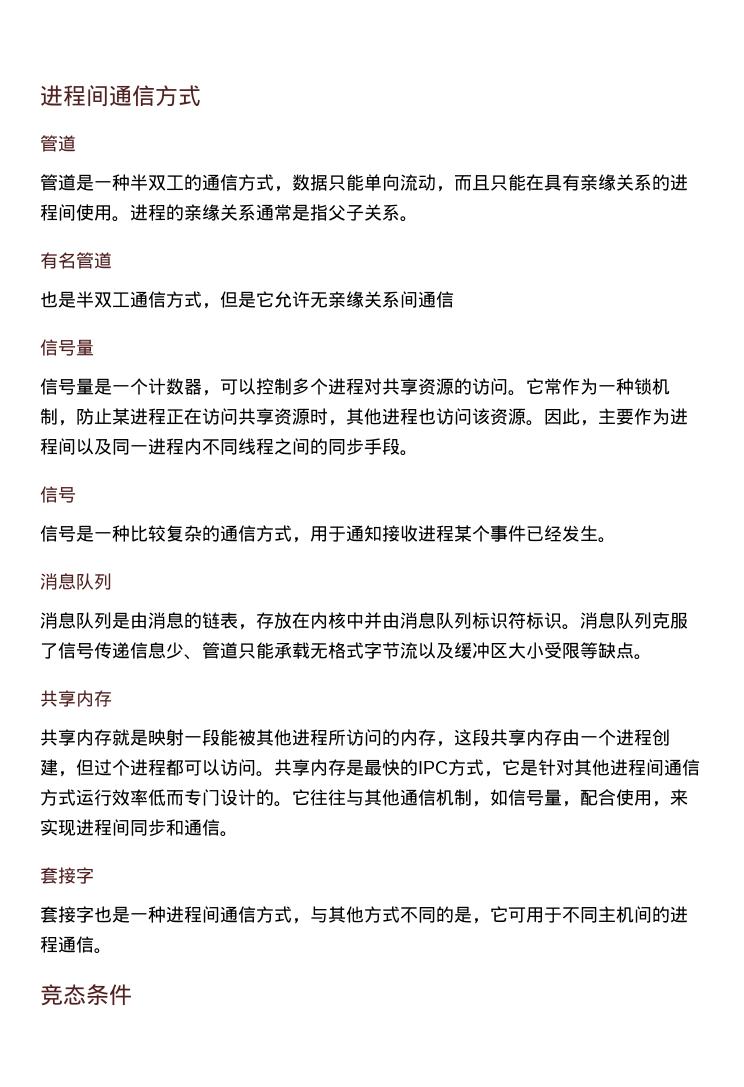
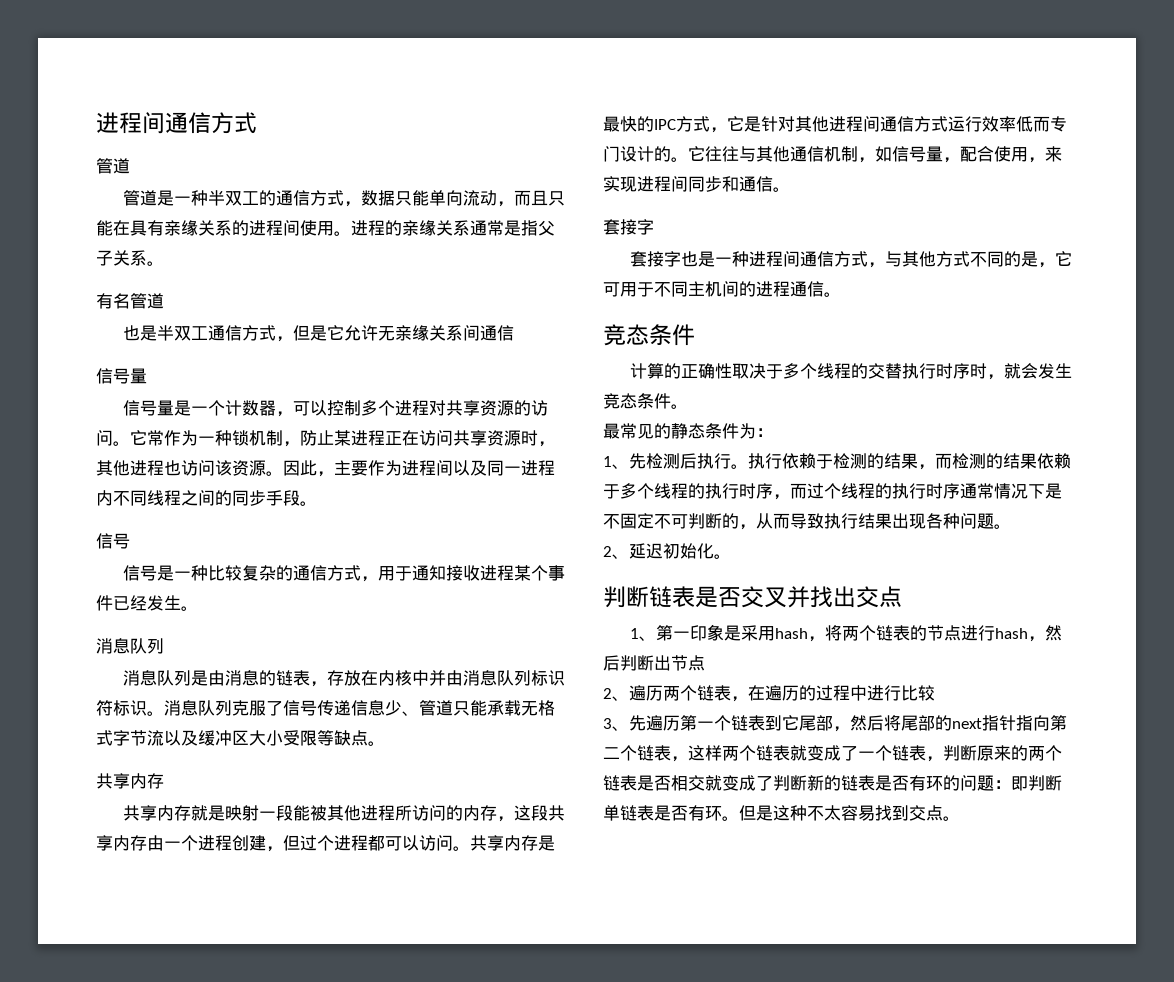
+ 计算的正确性取决于多个线程的交替执行时序时，就会发生竞态条件。
+ 最常见的静态条件为：
+ 1、先检测后执行。执行依赖于检测的结果，而检测的结果依赖于多个线程的执行时序，而过个线程的执行时序通常情况下是不固定不可判断的，从而导致执行结果出现各种问题。
+ 2、延迟初始化。
+ 判断链表是否交叉并找出交点
+ 1、第一印象是采用hash，将两个链表的节点进行hash，然后判断出节点
+ 2、遍历两个链表，在遍历的过程中进行比较
+ 3、先遍历第一个链表到它尾部，然后将尾部的next指针指向第二个链表，这样两个链表就变成了一个链表，判断原来的两个链表是否相交就变成了判断新的链表是否有环的问题：即判断单链表是否有环。但是这种不太容易找到交点。

